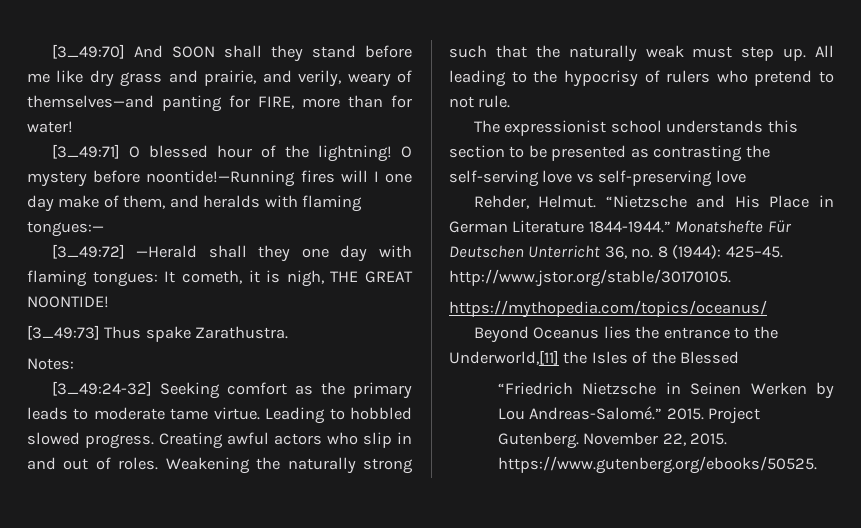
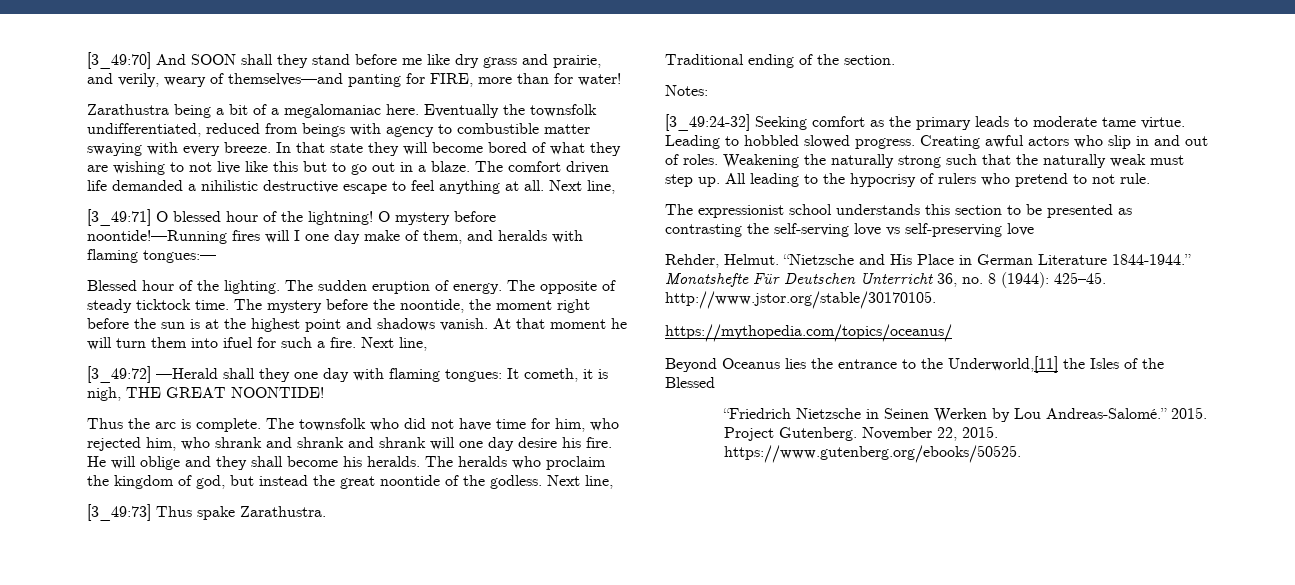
+ Zarathustra being a bit of a megalomaniac here. Eventually the townsfolk undifferentiated, reduced from beings with agency to combustible matter swaying with every breeze. In that state they will become bored of what they are wishing to not live like this but to go out in a blaze. The comfort driven life demanded a nihilistic destructive escape to feel anything at all. Next line,
+ Blessed hour of the lighting. The sudden eruption of energy. The opposite of steady ticktock time. The mystery before the noontide, the moment right before the sun is at the highest point and shadows vanish. At that moment he will turn them into ifuel for such a fire. Next line,
+ Thus the arc is complete. The townsfolk who did not have time for him, who rejected him, who shrank and shrank and shrank will one day desire his fire. He will oblige and they shall become his heralds. The heralds who proclaim the kingdom of god, but instead the great noontide of the godless. Next line,
+ Traditional ending of the section.

